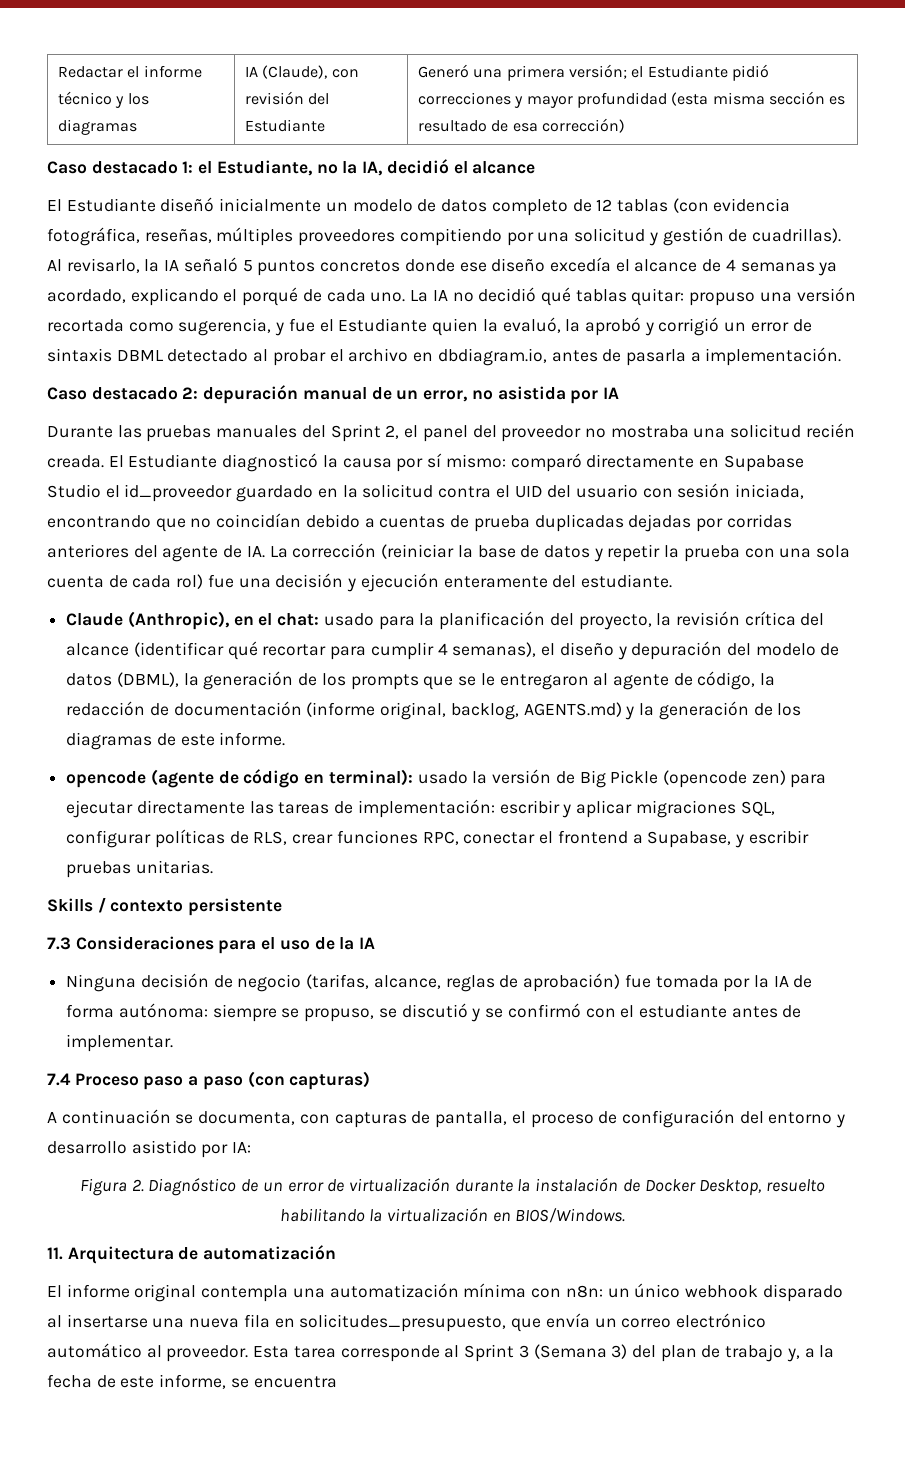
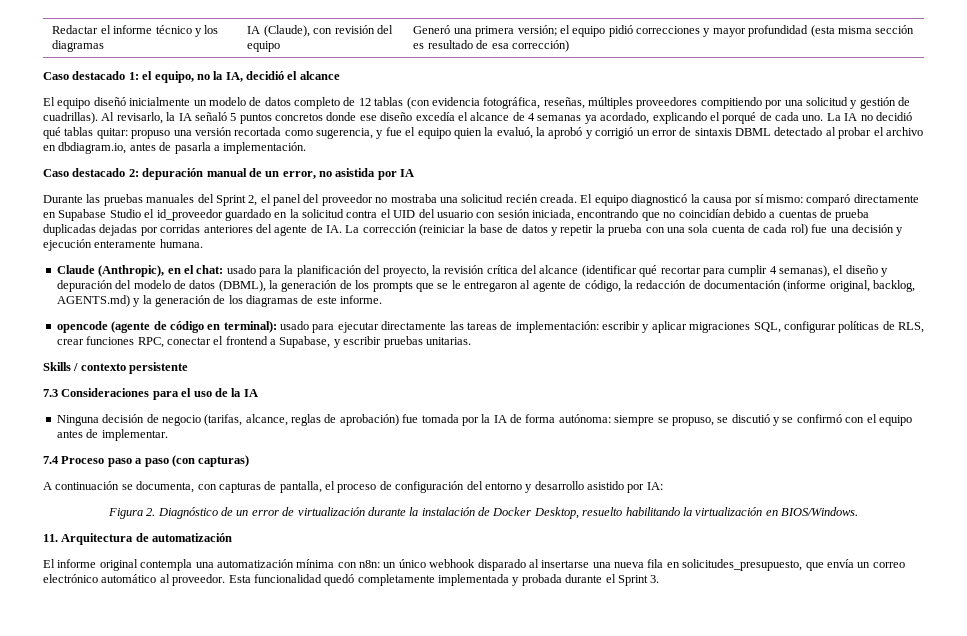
- Redactar el informe técnico y los diagramas | IA (Claude), con revisión del Estudiante | Generó una primera versión; el Estudiante pidió correcciones y mayor profundidad (esta misma sección es resultado de esa corrección)
+ Redactar el informe técnico y los diagramas | IA (Claude), con revisión del equipo | Generó una primera versión; el equipo pidió correcciones y mayor profundidad (esta misma sección es resultado de esa corrección)
- Caso destacado 1: el Estudiante, no la IA, decidió el alcance
+ Caso destacado 1: el equipo, no la IA, decidió el alcance
- El Estudiante diseñó inicialmente un modelo de datos completo de 12 tablas (con evidencia fotográfica, reseñas, múltiples proveedores compitiendo por una solicitud y gestión de cuadrillas).
+ El equipo diseñó inicialmente un modelo de datos completo de 12 tablas (con evidencia fotográfica, reseñas, múltiples proveedores compitiendo por una solicitud y gestión de cuadrillas).
- La IA no decidió qué tablas quitar: propuso una versión recortada como sugerencia, y fue el Estudiante quien la evaluó, la aprobó y corrigió un error de sintaxis DBML detectado al probar el archivo en dbdiagram.io, antes de pasarla a implementación.
+ La IA no decidió qué tablas quitar: propuso una versión recortada como sugerencia, y fue el equipo quien la evaluó, la aprobó y corrigió un error de sintaxis DBML detectado al probar el archivo en dbdiagram.io, antes de pasarla a implementación.
- El Estudiante diagnosticó la causa por sí mismo:
+ El equipo diagnosticó la causa por sí mismo:
- comparó directamente en Supabase Studio el id_proveedor guardado en la solicitud contra el UID del usuario con sesión iniciada, encontrando que no coincidían debido a cuentas de prueba duplicadas dejadas por corridas anteriores del agente de IA. La corrección (reiniciar la base de datos y repetir la prueba con una sola cuenta de cada rol) fue una decisión y ejecución enteramente del estudiante.
+ comparó directamente en Supabase Studio el id_proveedor guardado en la solicitud contra el UID del usuario con sesión iniciada, encontrando que no coincidían debido a cuentas de prueba duplicadas dejadas por corridas anteriores del agente de IA. La corrección (reiniciar la base de datos y repetir la prueba con una sola cuenta de cada rol) fue una decisión y ejecución enteramente humana.
- opencode (agente de código en terminal): usado la versión de Big Pickle (opencode zen) para ejecutar directamente las tareas de implementación: escribir y aplicar migraciones SQL, configurar políticas de RLS, crear funciones RPC, conectar el frontend a Supabase, y escribir pruebas unitarias.
+ opencode (agente de código en terminal): usado para ejecutar directamente las tareas de implementación: escribir y aplicar migraciones SQL, configurar políticas de RLS, crear funciones RPC, conectar el frontend a Supabase, y escribir pruebas unitarias.
- Ninguna decisión de negocio (tarifas, alcance, reglas de aprobación) fue tomada por la IA de forma autónoma: siempre se propuso, se discutió y se confirmó con el estudiante antes de implementar.
+ Ninguna decisión de negocio (tarifas, alcance, reglas de aprobación) fue tomada por la IA de forma autónoma: siempre se propuso, se discutió y se confirmó con el equipo antes de implementar.
- Esta tarea corresponde al Sprint 3 (Semana 3) del plan de trabajo y, a la fecha de este informe, se encuentra
+ Esta funcionalidad quedó completamente implementada y probada durante el Sprint 3.

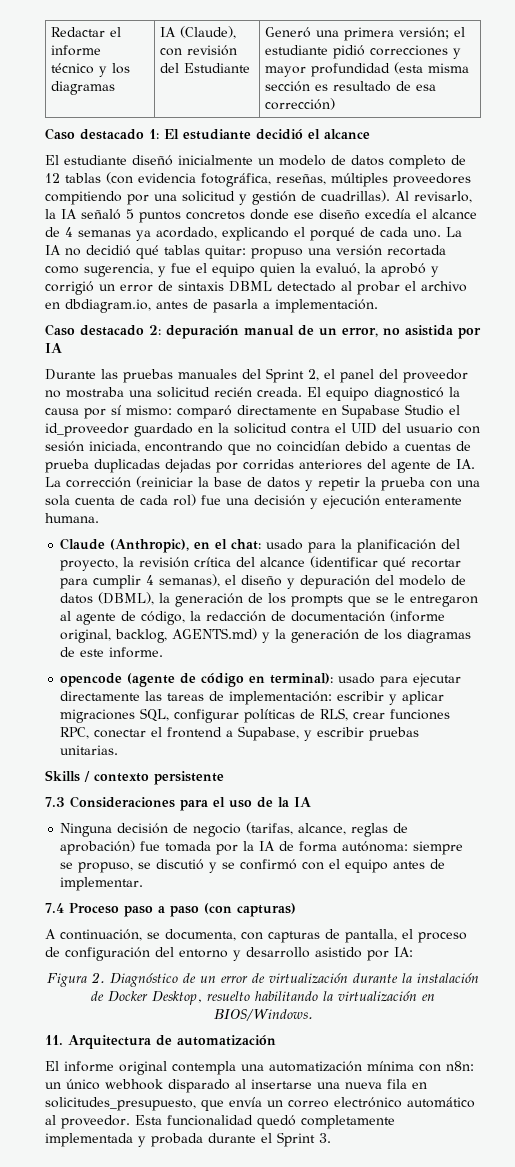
- Redactar el informe técnico y los diagramas | IA (Claude), con revisión del equipo | Generó una primera versión; el equipo pidió correcciones y mayor profundidad (esta misma sección es resultado de esa corrección)
+ Redactar el informe técnico y los diagramas | IA (Claude), con revisión del Estudiante | Generó una primera versión; el estudiante pidió correcciones y mayor profundidad (esta misma sección es resultado de esa corrección)
- Caso destacado 1: el equipo, no la IA, decidió el alcance
+ Caso destacado 1: El estudiante decidió el alcance
- El equipo diseñó inicialmente un modelo de datos completo de 12 tablas (con evidencia fotográfica, reseñas, múltiples proveedores compitiendo por una solicitud y gestión de cuadrillas).
+ El estudiante diseñó inicialmente un modelo de datos completo de 12 tablas (con evidencia fotográfica, reseñas, múltiples proveedores compitiendo por una solicitud y gestión de cuadrillas).
- A continuación se documenta, con capturas de pantalla, el proceso de configuración del entorno y desarrollo asistido por IA:
+ A continuación, se documenta, con capturas de pantalla, el proceso de configuración del entorno y desarrollo asistido por IA:

